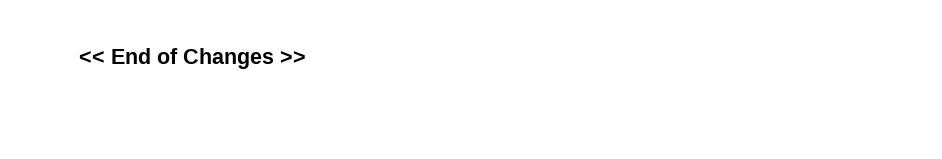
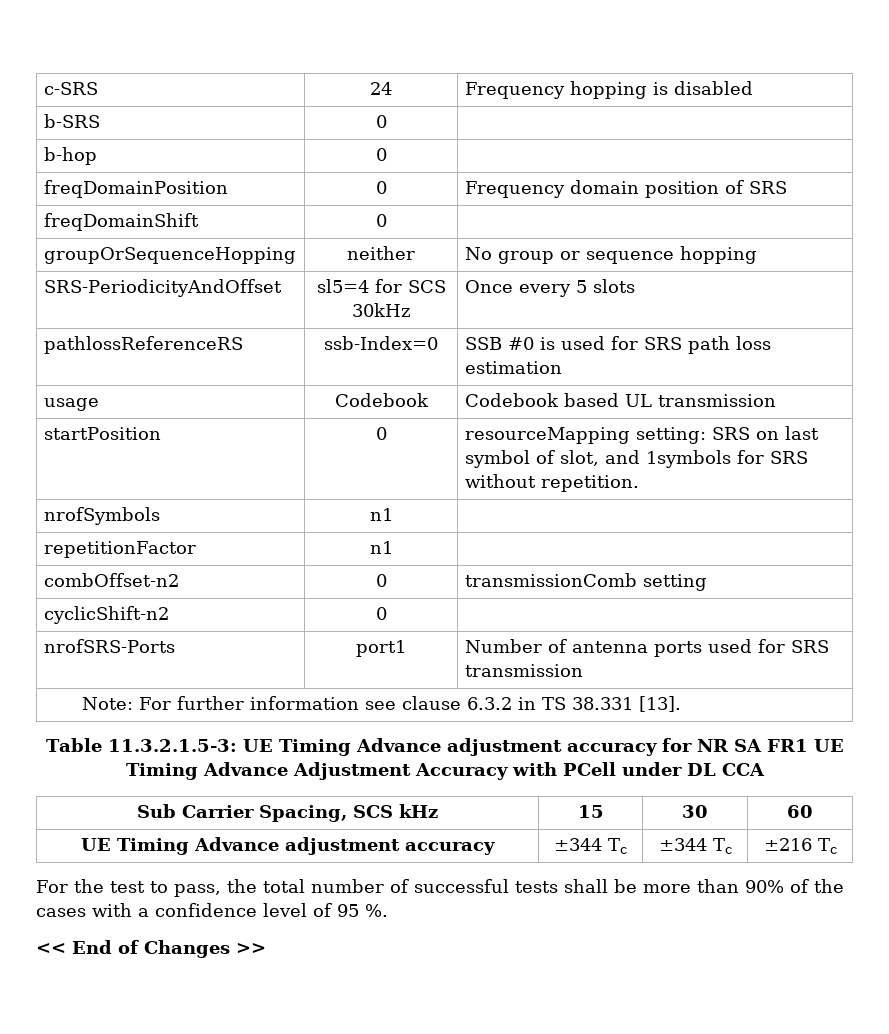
+ c-SRS | 24 | Frequency hopping is disabled
+ b-SRS | 0 |
+ b-hop | 0 |
+ freqDomainPosition | 0 | Frequency domain position of SRS
+ freqDomainShift | 0 |
+ groupOrSequenceHopping | neither | No group or sequence hopping
+ SRS-PeriodicityAndOffset | sl5=4 for SCS 30kHz | Once every 5 slots
+ pathlossReferenceRS | ssb-Index=0 | SSB #0 is used for SRS path loss estimation
+ usage | Codebook | Codebook based UL transmission
+ startPosition | 0 | resourceMapping setting: SRS on last symbol of slot, and 1symbols for SRS without repetition.
+ nrofSymbols | n1 |
+ repetitionFactor | n1 |
+ combOffset-n2 | 0 | transmissionComb setting
+ cyclicShift-n2 | 0 |
+ nrofSRS-Ports | port1 | Number of antenna ports used for SRS transmission
+ Note: For further information see clause 6.3.2 in TS 38.331 [13].
+ Table 11.3.2.1.5-3: UE Timing Advance adjustment accuracy for NR SA FR1 UE Timing Advance Adjustment Accuracy with PCell under DL CCA
+ Sub Carrier Spacing, SCS kHz | 15 | 30 | 60
+ UE Timing Advance adjustment accuracy | ±344 Tc | ±344 Tc | ±216 Tc
+ For the test to pass, the total number of successful tests shall be more than 90% of the cases with a confidence level of 95 %.

